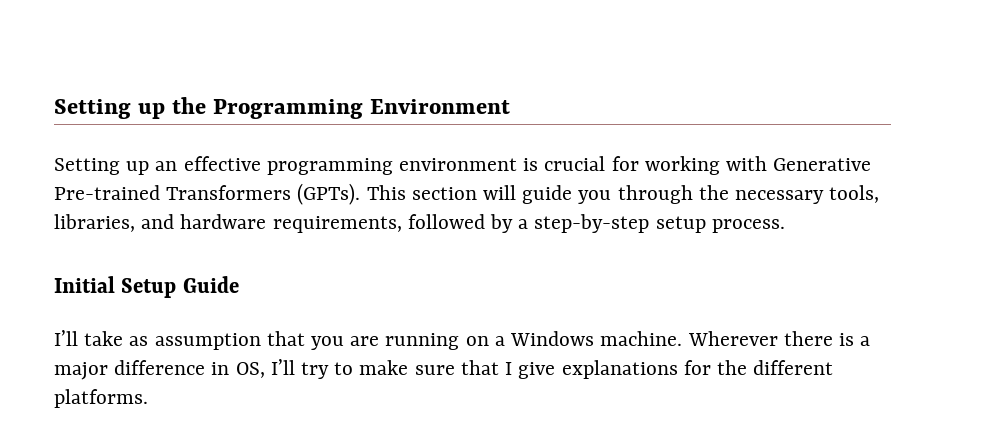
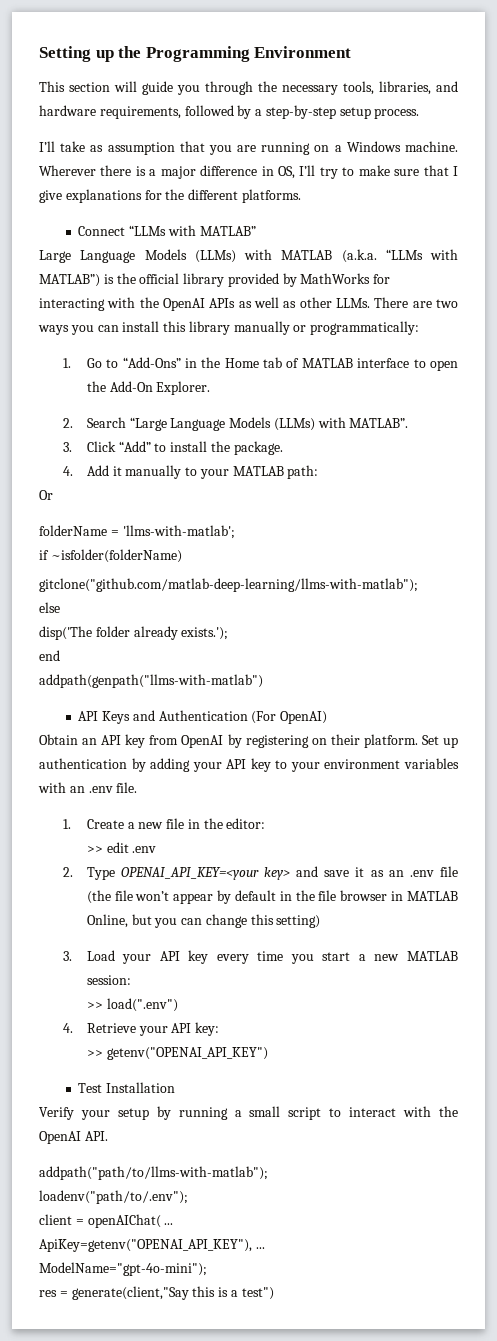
- Setting up an effective programming environment is crucial for working with Generative Pre-trained Transformers (GPTs).
- Initial Setup Guide
+ Connect “LLMs with MATLAB”
+ Large Language Models (LLMs) with MATLAB (a.k.a. “LLMs with MATLAB”) is the official library provided by MathWorks for interacting with the OpenAI APIs as well as other LLMs. There are two ways you can install this library manually or programmatically:
+ 1. Go to “Add-Ons” in the Home tab of MATLAB interface to open the Add-On Explorer.
+ 2. Search “Large Language Models (LLMs) with MATLAB”.
+ 3. Click “Add” to install the package.
+ 4. Add it manually to your MATLAB path:
+ Or
+ folderName = 'llms-with-matlab';
+ if ~isfolder(folderName)
+ gitclone("github.com/matlab-deep-learning/llms-with-matlab");
+ else
+ disp('The folder already exists.');
+ end
+ addpath(genpath("llms-with-matlab")
+ API Keys and Authentication (For OpenAI)
+ Obtain an API key from OpenAI by registering on their platform. Set up authentication by adding your API key to your environment variables with an .env file.
+ 1. Create a new file in the editor:
+ >> edit .env
+ 2. Type OPENAI_API_KEY=<your key> and save it as an .env file (the file won’t appear by default in the file browser in MATLAB Online, but you can change this setting)
+ 3. Load your API key every time you start a new MATLAB session:
+ >> load(".env")
+ 4. Retrieve your API key:
+ >> getenv("OPENAI_API_KEY")
+ Test Installation
+ Verify your setup by running a small script to interact with the OpenAI API.
+ addpath("path/to/llms-with-matlab");
+ loadenv("path/to/.env");
+ client = openAIChat( ...
+ ApiKey=getenv("OPENAI_API_KEY"), ...
+ ModelName="gpt-4o-mini");
+ res = generate(client,"Say this is a test")

